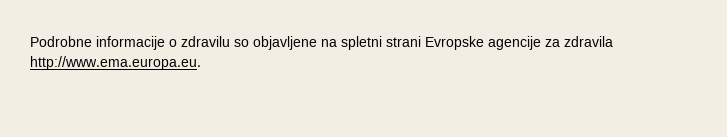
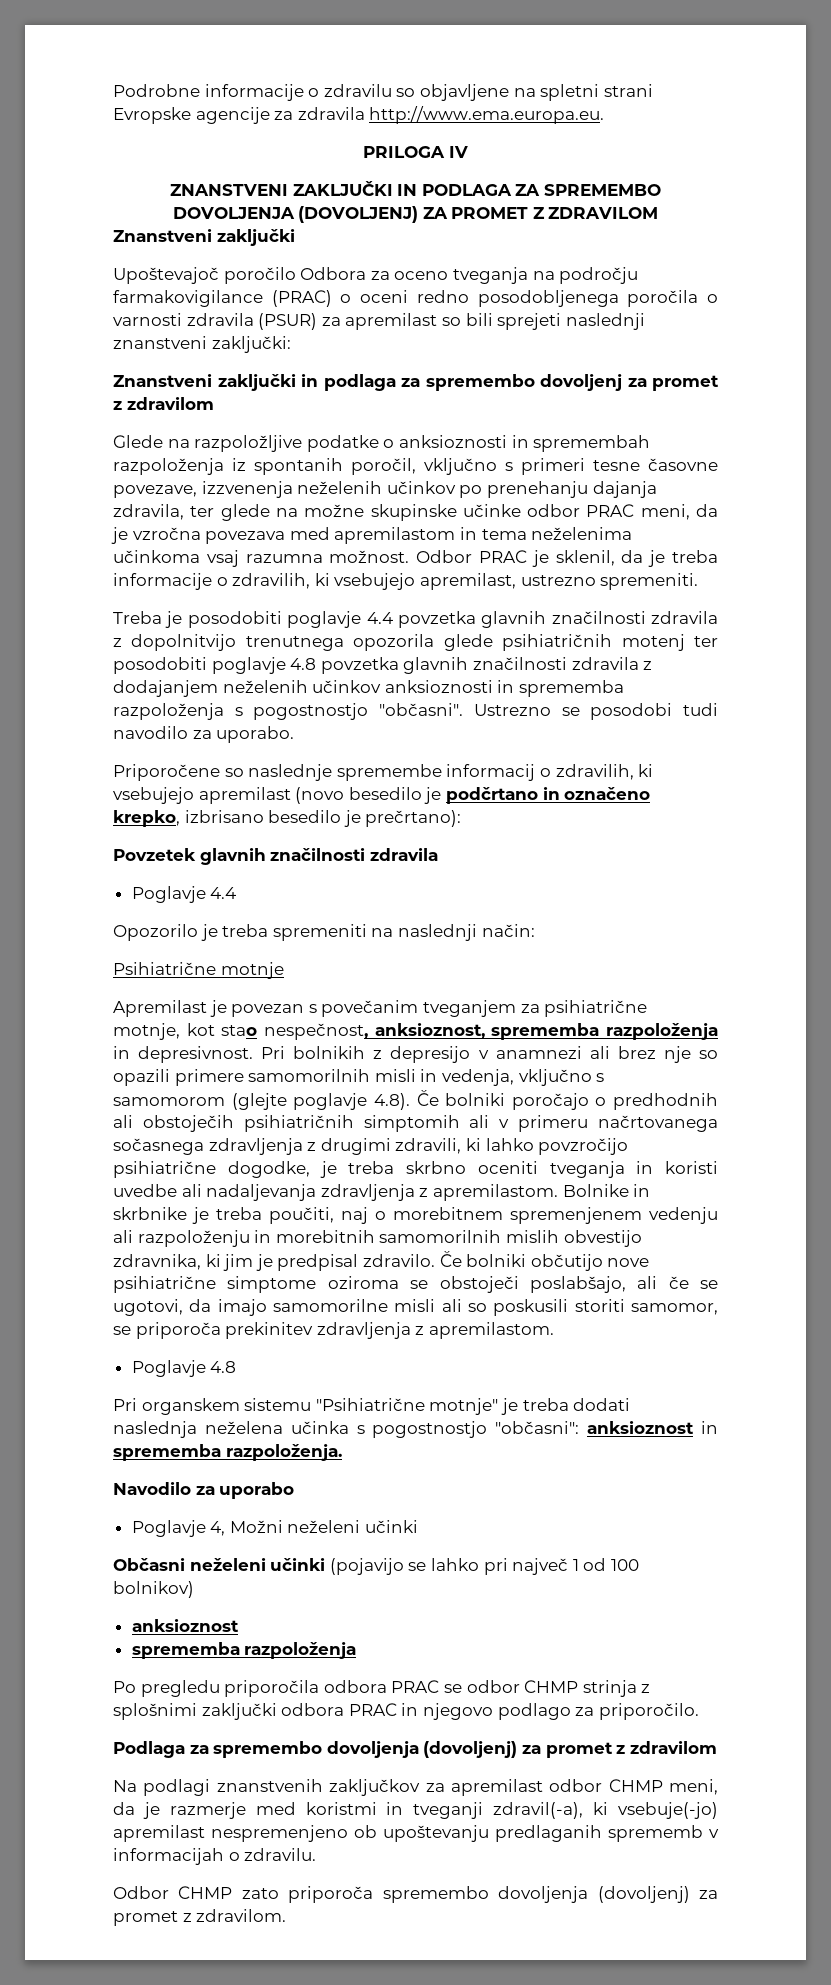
+ PRILOGA IV
+ ZNANSTVENI ZAKLJUČKI IN PODLAGA ZA SPREMEMBO DOVOLJENJA (DOVOLJENJ) ZA PROMET Z ZDRAVILOM
+ Znanstveni zaključki
+ Upoštevajoč poročilo Odbora za oceno tveganja na področju farmakovigilance (PRAC) o oceni redno posodobljenega poročila o varnosti zdravila (PSUR) za apremilast so bili sprejeti naslednji znanstveni zaključki:
+ Znanstveni zaključki in podlaga za spremembo dovoljenj za promet z zdravilom
+ Glede na razpoložljive podatke o anksioznosti in spremembah razpoloženja iz spontanih poročil, vključno s primeri tesne časovne povezave, izzvenenja neželenih učinkov po prenehanju dajanja zdravila, ter glede na možne skupinske učinke odbor PRAC meni, da je vzročna povezava med apremilastom in tema neželenima učinkoma vsaj razumna možnost. Odbor PRAC je sklenil, da je treba informacije o zdravilih, ki vsebujejo apremilast, ustrezno spremeniti.
+ Treba je posodobiti poglavje 4.4 povzetka glavnih značilnosti zdravila z dopolnitvijo trenutnega opozorila glede psihiatričnih motenj ter posodobiti poglavje 4.8 povzetka glavnih značilnosti zdravila z dodajanjem neželenih učinkov anksioznosti in sprememba razpoloženja s pogostnostjo "občasni". Ustrezno se posodobi tudi navodilo za uporabo.
+ Priporočene so naslednje spremembe informacij o zdravilih, ki vsebujejo apremilast (novo besedilo je podčrtano in označeno krepko, izbrisano besedilo je prečrtano):
+ Povzetek glavnih značilnosti zdravila
+ Poglavje 4.4
+ Opozorilo je treba spremeniti na naslednji način:
+ Psihiatrične motnje
+ Apremilast je povezan s povečanim tveganjem za psihiatrične motnje, kot stao nespečnost, anksioznost, sprememba razpoloženja in depresivnost. Pri bolnikih z depresijo v anamnezi ali brez nje so opazili primere samomorilnih misli in vedenja, vključno s samomorom (glejte poglavje 4.8). Če bolniki poročajo o predhodnih ali obstoječih psihiatričnih simptomih ali v primeru načrtovanega sočasnega zdravljenja z drugimi zdravili, ki lahko povzročijo psihiatrične dogodke, je treba skrbno oceniti tveganja in koristi uvedbe ali nadaljevanja zdravljenja z apremilastom. Bolnike in skrbnike je treba poučiti, naj o morebitnem spremenjenem vedenju ali razpoloženju in morebitnih samomorilnih mislih obvestijo zdravnika, ki jim je predpisal zdravilo. Če bolniki občutijo nove psihiatrične simptome oziroma se obstoječi poslabšajo, ali če se ugotovi, da imajo samomorilne misli ali so poskusili storiti samomor, se priporoča prekinitev zdravljenja z apremilastom.
+ Poglavje 4.8
+ Pri organskem sistemu "Psihiatrične motnje" je treba dodati naslednja neželena učinka s pogostnostjo "občasni": anksioznost in sprememba razpoloženja.
+ Navodilo za uporabo
+ Poglavje 4, Možni neželeni učinki
+ Občasni neželeni učinki (pojavijo se lahko pri največ 1 od 100 bolnikov)
+ anksioznost
+ sprememba razpoloženja
+ Po pregledu priporočila odbora PRAC se odbor CHMP strinja z splošnimi zaključki odbora PRAC in njegovo podlago za priporočilo.
+ Podlaga za spremembo dovoljenja (dovoljenj) za promet z zdravilom
+ Na podlagi znanstvenih zaključkov za apremilast odbor CHMP meni, da je razmerje med koristmi in tveganji zdravil(-a), ki vsebuje(-jo) apremilast nespremenjeno ob upoštevanju predlaganih sprememb v informacijah o zdravilu.
+ Odbor CHMP zato priporoča spremembo dovoljenja (dovoljenj) za promet z zdravilom.

